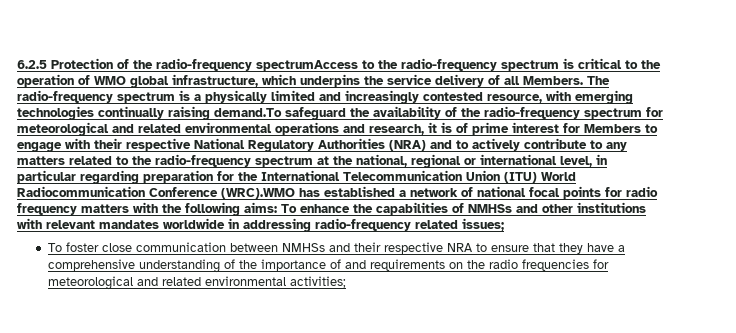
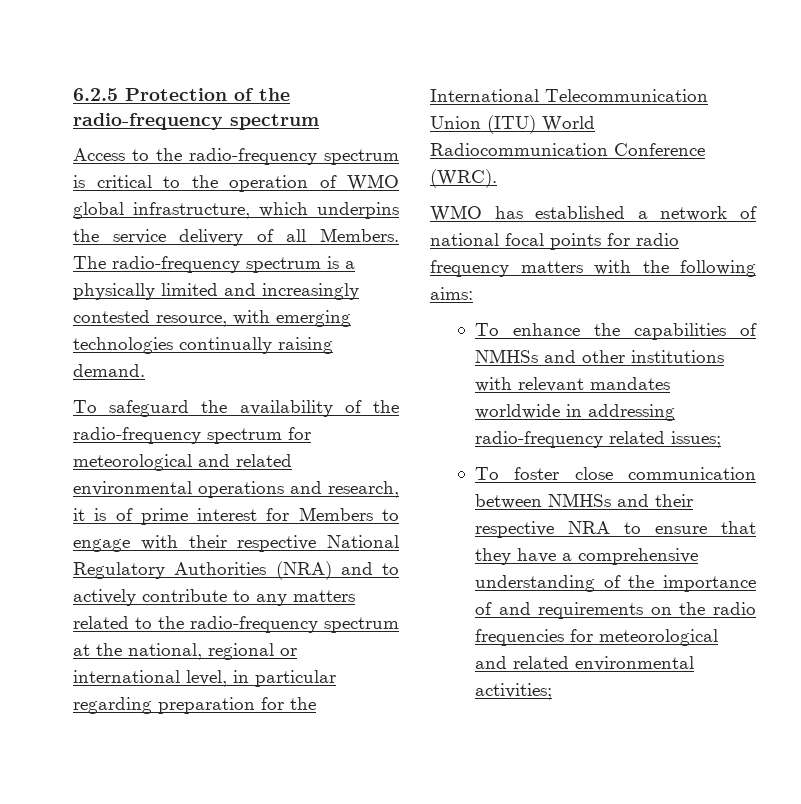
- 6.2.5 Protection of the radio-frequency spectrumAccess to the radio-frequency spectrum is critical to the operation of WMO global infrastructure, which underpins the service delivery of all Members.
+ 6.2.5 Protection of the radio-frequency spectrum
+ Access to the radio-frequency spectrum is critical to the operation of WMO global infrastructure, which underpins the service delivery of all Members.
- The radio-frequency spectrum is a physically limited and increasingly contested resource, with emerging technologies continually raising demand.To safeguard the availability of the radio-frequency spectrum for meteorological and related environmental operations and research, it is of prime interest for Members to engage with their respective National Regulatory Authorities (NRA) and to actively contribute to any matters related to the radio-frequency spectrum at the national, regional or international level, in particular regarding preparation for the International Telecommunication Union (ITU) World Radiocommunication Conference (WRC).WMO has established a network of national focal points for radio frequency matters with the following aims: To enhance the capabilities of NMHSs and other institutions with relevant mandates worldwide in addressing radio-frequency related issues;
+ The radio-frequency spectrum is a physically limited and increasingly contested resource, with emerging technologies continually raising demand.
+ To safeguard the availability of the radio-frequency spectrum for meteorological and related environmental operations and research, it is of prime interest for Members to engage with their respective National Regulatory Authorities (NRA) and to actively contribute to any matters related to the radio-frequency spectrum at the national, regional or international level, in particular regarding preparation for the International Telecommunication Union (ITU) World Radiocommunication Conference (WRC).
+ WMO has established a network of national focal points for radio frequency matters with the following aims:
+ To enhance the capabilities of NMHSs and other institutions with relevant mandates worldwide in addressing radio-frequency related issues;

